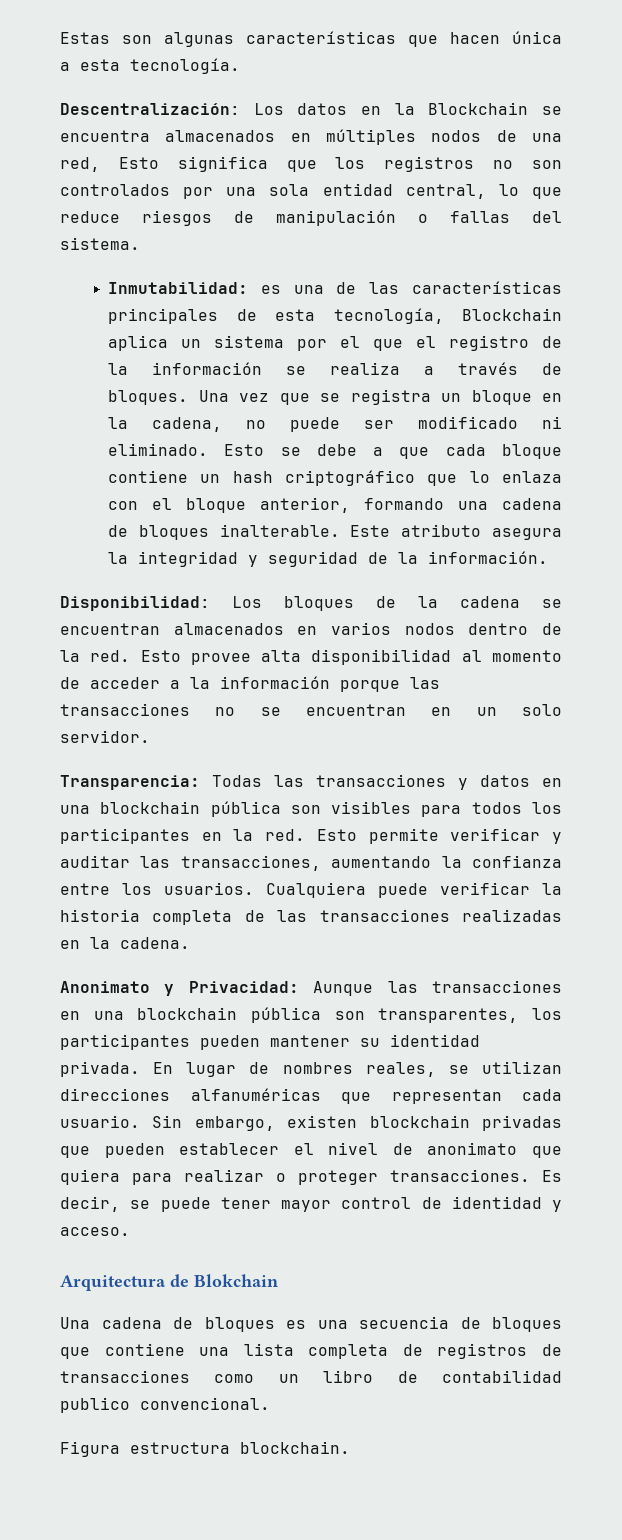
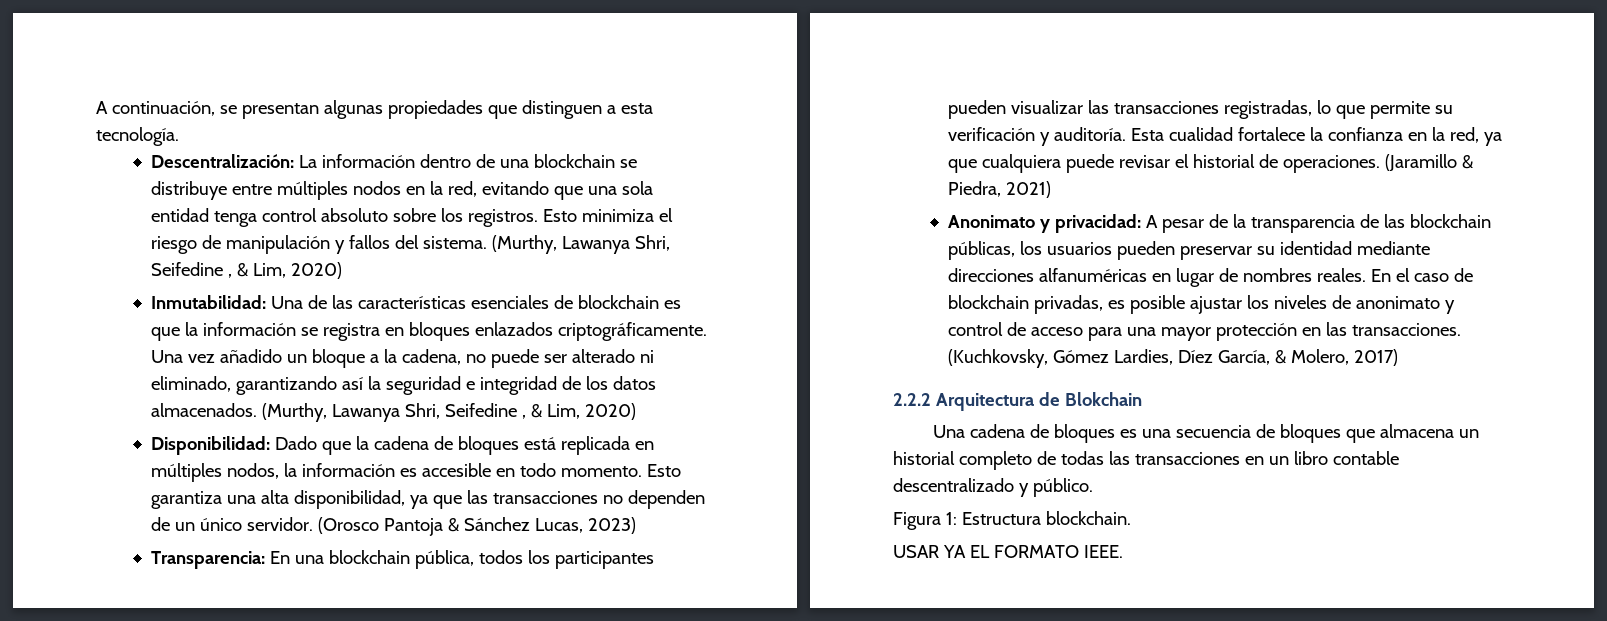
- Estas son algunas características que hacen única a esta tecnología.
- Descentralización: Los datos en la Blockchain se encuentra almacenados en múltiples nodos de una red, Esto significa que los registros no son controlados por una sola entidad central, lo que reduce riesgos de manipulación o fallas del sistema.
+ A continuación, se presentan algunas propiedades que distinguen a esta tecnología.
+ Descentralización: La información dentro de una blockchain se distribuye entre múltiples nodos en la red, evitando que una sola entidad tenga control absoluto sobre los registros. Esto minimiza el riesgo de manipulación y fallos del sistema. (Murthy, Lawanya Shri, Seifedine , & Lim, 2020)
- Inmutabilidad: es una de las características principales de esta tecnología, Blockchain aplica un sistema por el que el registro de la información se realiza a través de bloques. Una vez que se registra un bloque en la cadena, no puede ser modificado ni eliminado. Esto se debe a que cada bloque contiene un hash criptográfico que lo enlaza con el bloque anterior, formando una cadena de bloques inalterable. Este atributo asegura la integridad y seguridad de la información.
- Disponibilidad: Los bloques de la cadena se encuentran almacenados en varios nodos dentro de la red. Esto provee alta disponibilidad al momento de acceder a la información porque las transacciones no se encuentran en un solo servidor.
- Transparencia: Todas las transacciones y datos en una blockchain pública son visibles para todos los participantes en la red. Esto permite verificar y auditar las transacciones, aumentando la confianza entre los usuarios. Cualquiera puede verificar la historia completa de las transacciones realizadas en la cadena.
- Anonimato y Privacidad: Aunque las transacciones en una blockchain pública son transparentes, los participantes pueden mantener su identidad privada. En lugar de nombres reales, se utilizan direcciones alfanuméricas que representan cada usuario. Sin embargo, existen blockchain privadas que pueden establecer el nivel de anonimato que quiera para realizar o proteger transacciones. Es decir, se puede tener mayor control de identidad y acceso.
- Arquitectura de Blokchain
+ Inmutabilidad: Una de las características esenciales de blockchain es que la información se registra en bloques enlazados criptográficamente. Una vez añadido un bloque a la cadena, no puede ser alterado ni eliminado, garantizando así la seguridad e integridad de los datos almacenados. (Murthy, Lawanya Shri, Seifedine , & Lim, 2020)
+ Disponibilidad: Dado que la cadena de bloques está replicada en múltiples nodos, la información es accesible en todo momento. Esto garantiza una alta disponibilidad, ya que las transacciones no dependen de un único servidor. (Orosco Pantoja & Sánchez Lucas, 2023)
+ Transparencia: En una blockchain pública, todos los participantes pueden visualizar las transacciones registradas, lo que permite su verificación y auditoría. Esta cualidad fortalece la confianza en la red, ya que cualquiera puede revisar el historial de operaciones. (Jaramillo & Piedra, 2021)
+ Anonimato y privacidad: A pesar de la transparencia de las blockchain públicas, los usuarios pueden preservar su identidad mediante direcciones alfanuméricas en lugar de nombres reales. En el caso de blockchain privadas, es posible ajustar los niveles de anonimato y control de acceso para una mayor protección en las transacciones. (Kuchkovsky, Gómez Lardies, Díez García, & Molero, 2017)
+ 2.2.2 Arquitectura de Blokchain
- Una cadena de bloques es una secuencia de bloques que contiene una lista completa de registros de transacciones como un libro de contabilidad publico convencional.
+ Una cadena de bloques es una secuencia de bloques que almacena un historial completo de todas las transacciones en un libro contable descentralizado y público.
- Figura estructura blockchain.
+ Figura 1: Estructura blockchain.
+ USAR YA EL FORMATO IEEE.

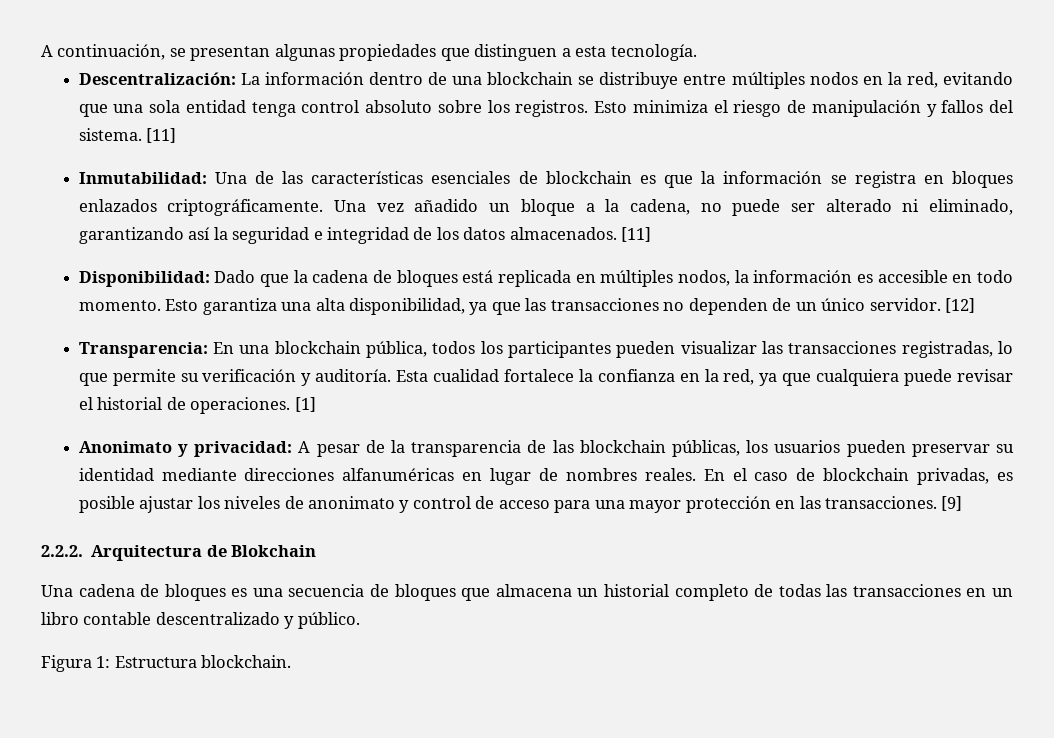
- Esto minimiza el riesgo de manipulación y fallos del sistema. (Murthy, Lawanya Shri, Seifedine , & Lim, 2020)
+ Esto minimiza el riesgo de manipulación y fallos del sistema. [11]
- Una vez añadido un bloque a la cadena, no puede ser alterado ni eliminado, garantizando así la seguridad e integridad de los datos almacenados. (Murthy, Lawanya Shri, Seifedine , & Lim, 2020)
+ Una vez añadido un bloque a la cadena, no puede ser alterado ni eliminado, garantizando así la seguridad e integridad de los datos almacenados. [11]
- (Orosco Pantoja & Sánchez Lucas, 2023)
+ [12]
- (Jaramillo & Piedra, 2021)
+ [1]
- (Kuchkovsky, Gómez Lardies, Díez García, & Molero, 2017)
- 2.2.2 Arquitectura de Blokchain
+ [9]
+ 2.2.2. Arquitectura de Blokchain
- USAR YA EL FORMATO IEEE.

